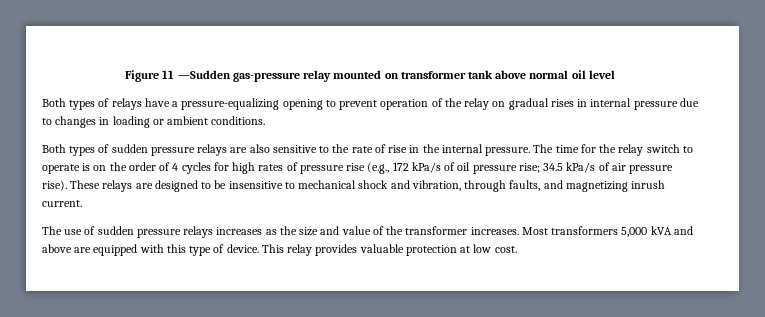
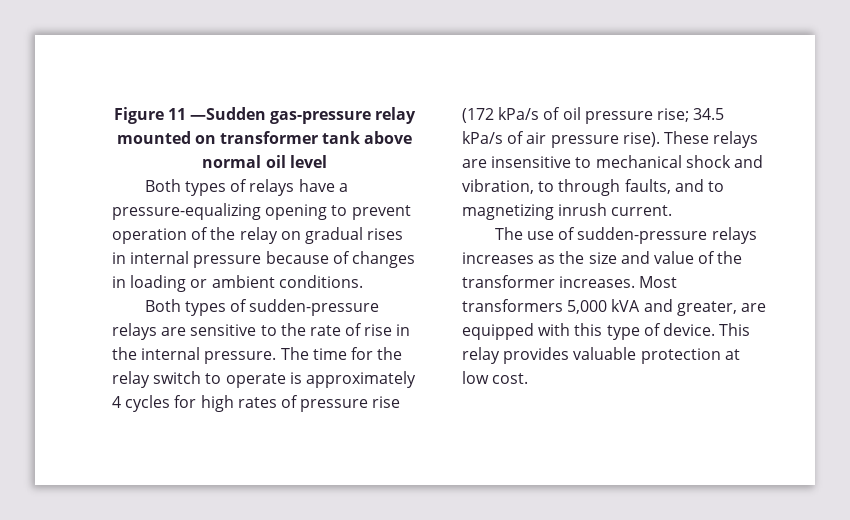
- Both types of relays have a pressure-equalizing opening to prevent operation of the relay on gradual rises in internal pressure due to changes in loading or ambient conditions.
+ Both types of relays have a pressure-equalizing opening to prevent operation of the relay on gradual rises in internal pressure because of changes in loading or ambient conditions.
- Both types of sudden pressure relays are also sensitive to the rate of rise in the internal pressure.
+ Both types of sudden-pressure relays are sensitive to the rate of rise in the internal pressure.
- The time for the relay switch to operate is on the order of 4 cycles for high rates of pressure rise (e.g., 172 kPa/s of oil pressure rise; 34.5 kPa/s of air pressure rise).
+ The time for the relay switch to operate is approximately 4 cycles for high rates of pressure rise (172 kPa/s of oil pressure rise; 34.5 kPa/s of air pressure rise).
- These relays are designed to be insensitive to mechanical shock and vibration, through faults, and magnetizing inrush current.
+ These relays are insensitive to mechanical shock and vibration, to through faults, and to magnetizing inrush current.
- The use of sudden pressure relays increases as the size and value of the transformer increases.
+ The use of sudden-pressure relays increases as the size and value of the transformer increases.
- Most transformers 5,000 kVA and above are equipped with this type of device.
+ Most transformers 5,000 kVA and greater, are equipped with this type of device.

